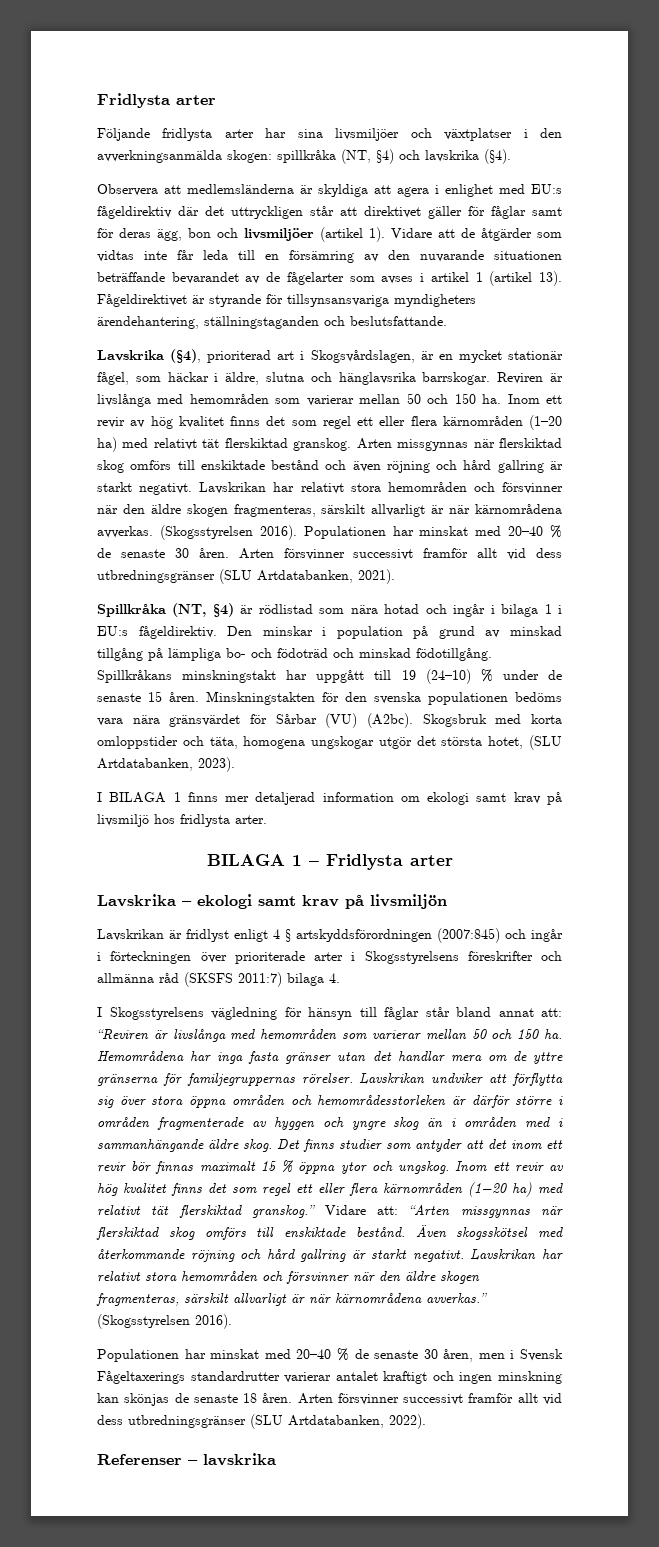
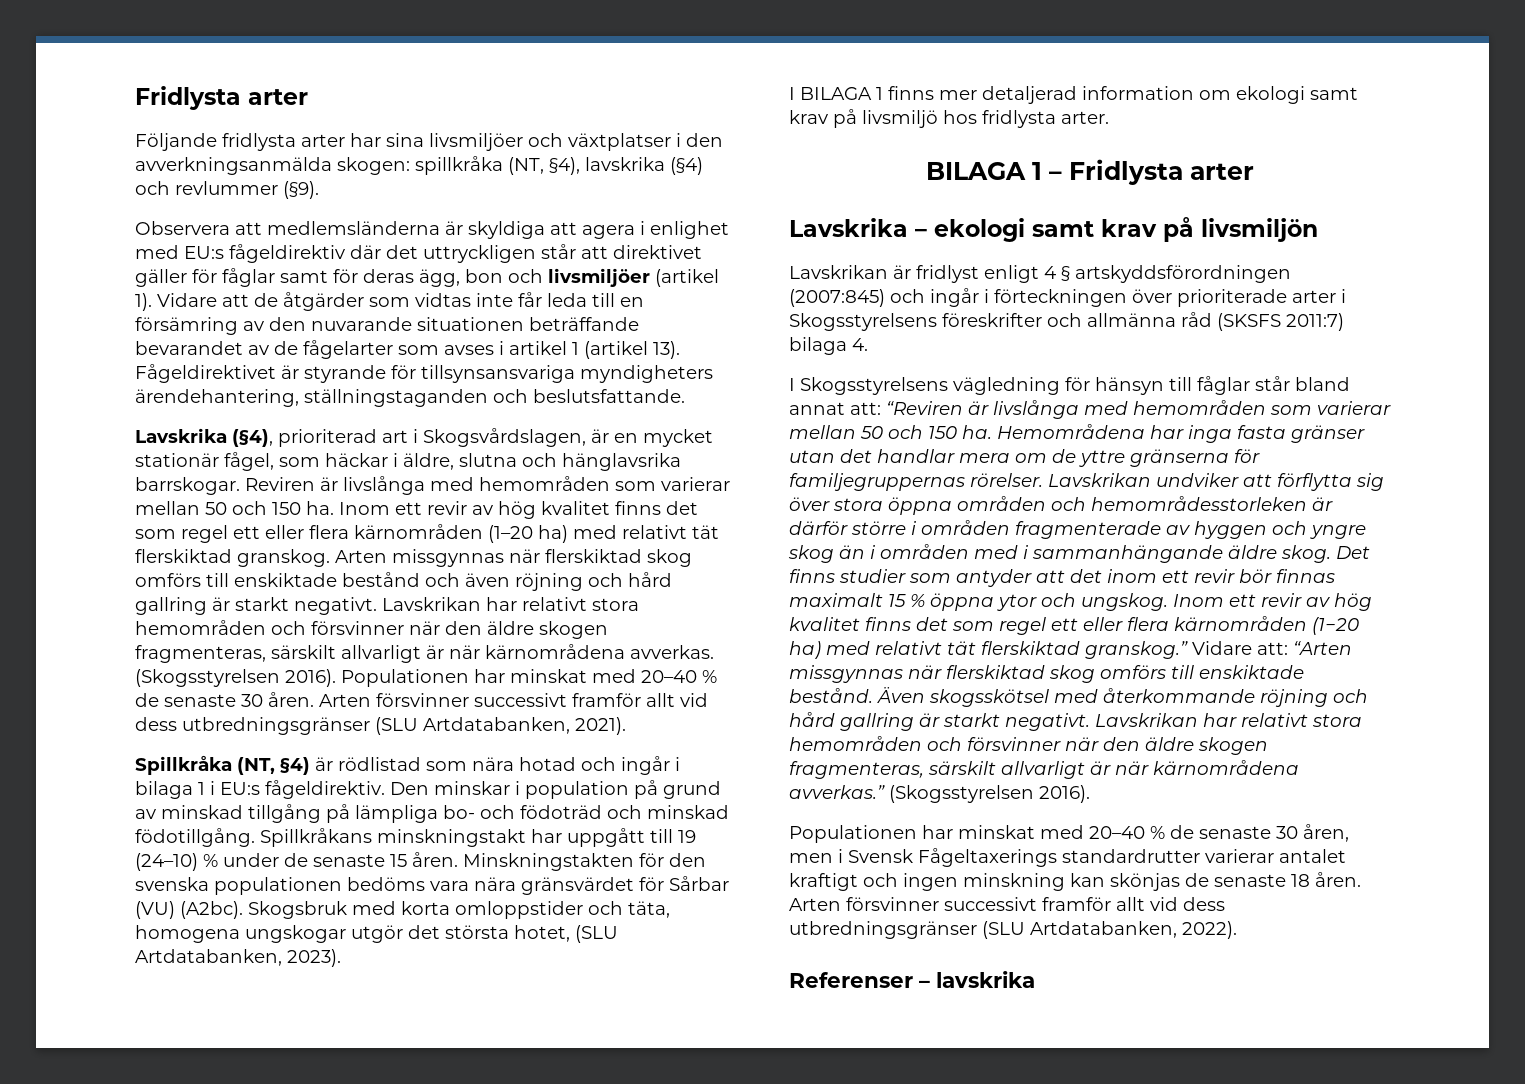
- Följande fridlysta arter har sina livsmiljöer och växtplatser i den avverkningsanmälda skogen: spillkråka (NT, §4) och lavskrika (§4).
+ Följande fridlysta arter har sina livsmiljöer och växtplatser i den avverkningsanmälda skogen: spillkråka (NT, §4), lavskrika (§4) och revlummer (§9).

